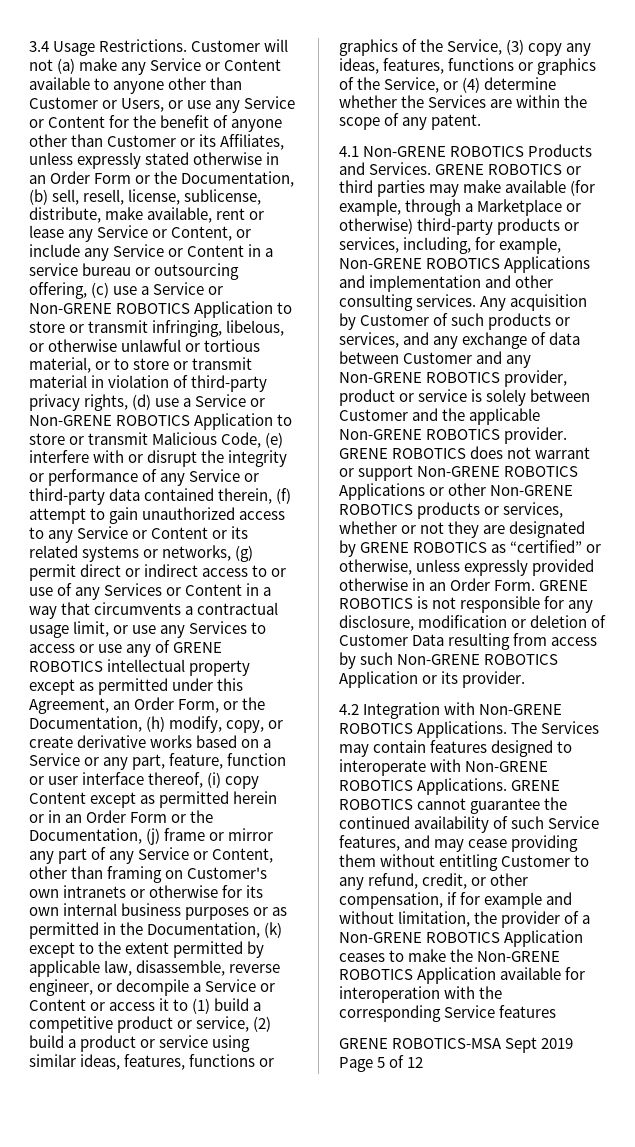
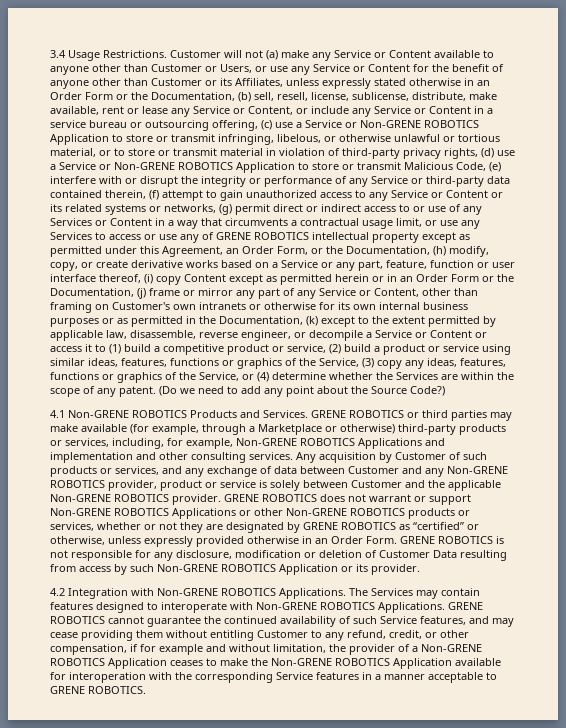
+ (Do we need to add any point about the Source Code?)
- GRENE ROBOTICS cannot guarantee the continued availability of such Service features, and may cease providing them without entitling Customer to any refund, credit, or other compensation, if for example and without limitation, the provider of a Non-GRENE ROBOTICS Application ceases to make the Non-GRENE ROBOTICS Application available for interoperation with the corresponding Service features
- GRENE ROBOTICS-MSA Sept 2019 Page 5 of 12
+ GRENE ROBOTICS cannot guarantee the continued availability of such Service features, and may cease providing them without entitling Customer to any refund, credit, or other compensation, if for example and without limitation, the provider of a Non-GRENE ROBOTICS Application ceases to make the Non-GRENE ROBOTICS Application available for interoperation with the corresponding Service features in a manner acceptable to GRENE ROBOTICS.

